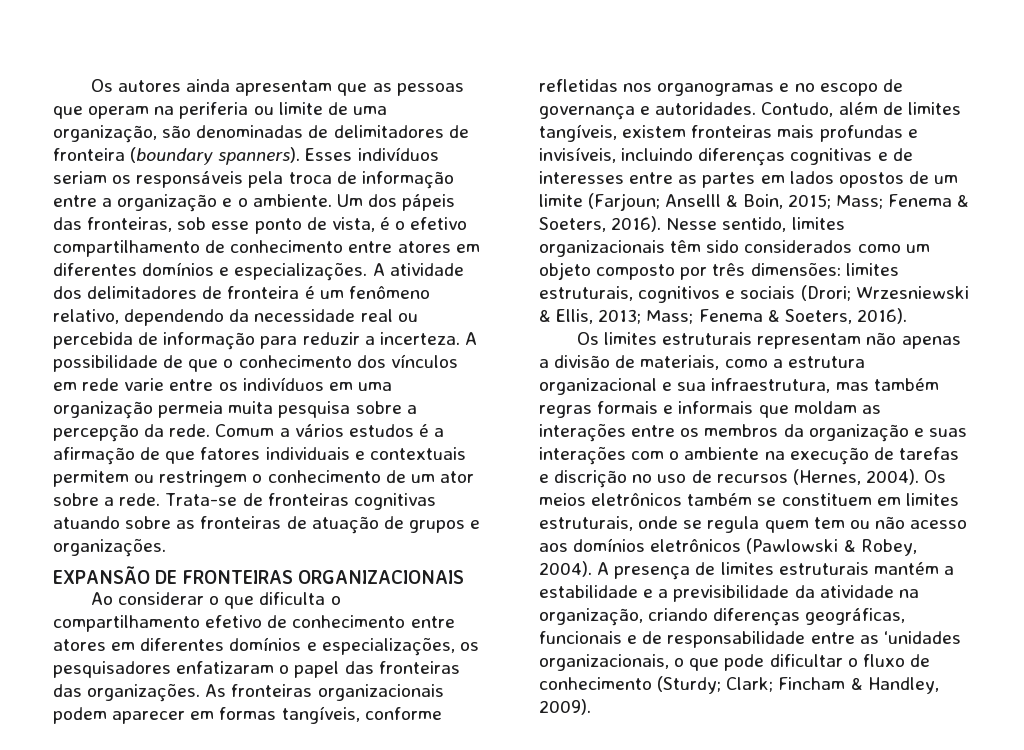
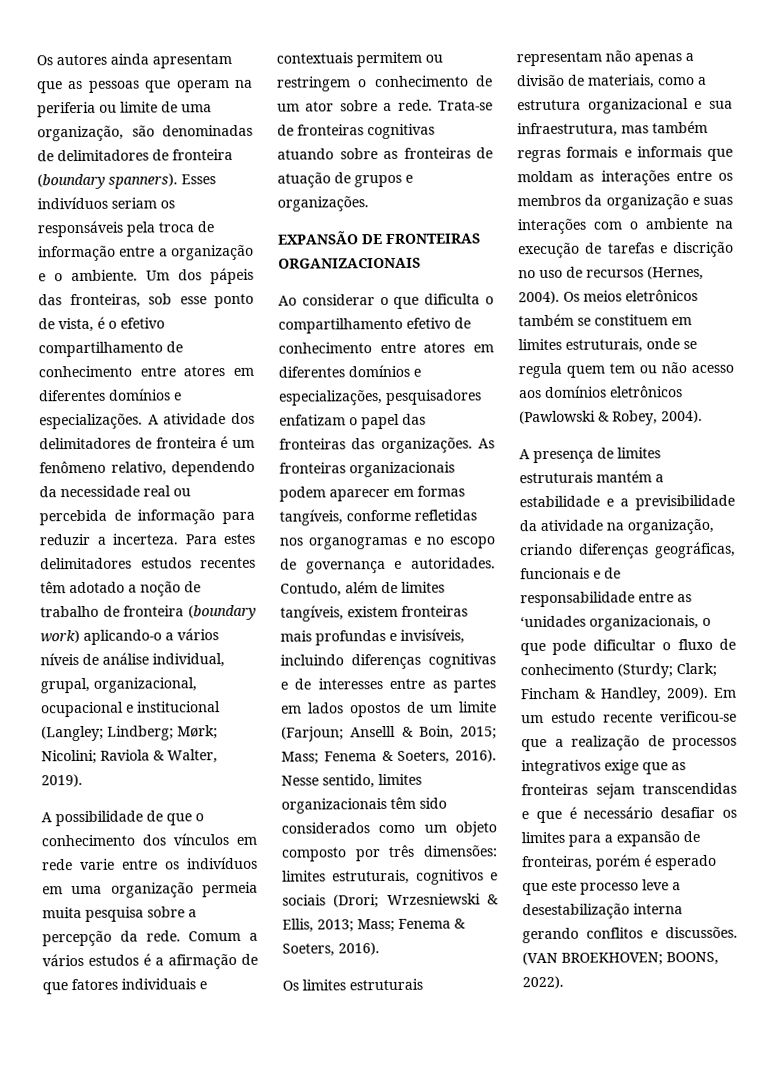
- A atividade dos delimitadores de fronteira é um fenômeno relativo, dependendo da necessidade real ou percebida de informação para reduzir a incerteza. A possibilidade de que o conhecimento dos vínculos em rede varie entre os indivíduos em uma organização permeia muita pesquisa sobre a percepção da rede.
+ A atividade dos delimitadores de fronteira é um fenômeno relativo, dependendo da necessidade real ou percebida de informação para reduzir a incerteza. Para estes delimitadores estudos recentes têm adotado a noção de trabalho de fronteira (boundary work) aplicando-o a vários níveis de análise individual, grupal, organizacional, ocupacional e institucional (Langley; Lindberg; Mørk; Nicolini; Raviola & Walter, 2019).
+ A possibilidade de que o conhecimento dos vínculos em rede varie entre os indivíduos em uma organização permeia muita pesquisa sobre a percepção da rede.
- Ao considerar o que dificulta o compartilhamento efetivo de conhecimento entre atores em diferentes domínios e especializações, os pesquisadores enfatizaram o papel das fronteiras das organizações.
+ Ao considerar o que dificulta o compartilhamento efetivo de conhecimento entre atores em diferentes domínios e especializações, pesquisadores enfatizam o papel das fronteiras das organizações.
- Os meios eletrônicos também se constituem em limites estruturais, onde se regula quem tem ou não acesso aos domínios eletrônicos (Pawlowski & Robey, 2004). A presença de limites estruturais mantém a estabilidade e a previsibilidade da atividade na organização, criando diferenças geográficas, funcionais e de responsabilidade entre as ‘unidades organizacionais, o que pode dificultar o fluxo de conhecimento (Sturdy;
+ Os meios eletrônicos também se constituem em limites estruturais, onde se regula quem tem ou não acesso aos domínios eletrônicos (Pawlowski & Robey, 2004).
+ A presença de limites estruturais mantém a estabilidade e a previsibilidade da atividade na organização, criando diferenças geográficas, funcionais e de responsabilidade entre as ‘unidades organizacionais, o que pode dificultar o fluxo de conhecimento (Sturdy;
+ Em um estudo recente verificou-se que a realização de processos integrativos exige que as fronteiras sejam transcendidas e que é necessário desafiar os limites para a expansão de fronteiras, porém é esperado que este processo leve a desestabilização interna gerando conflitos e discussões. (VAN BROEKHOVEN; BOONS, 2022).

